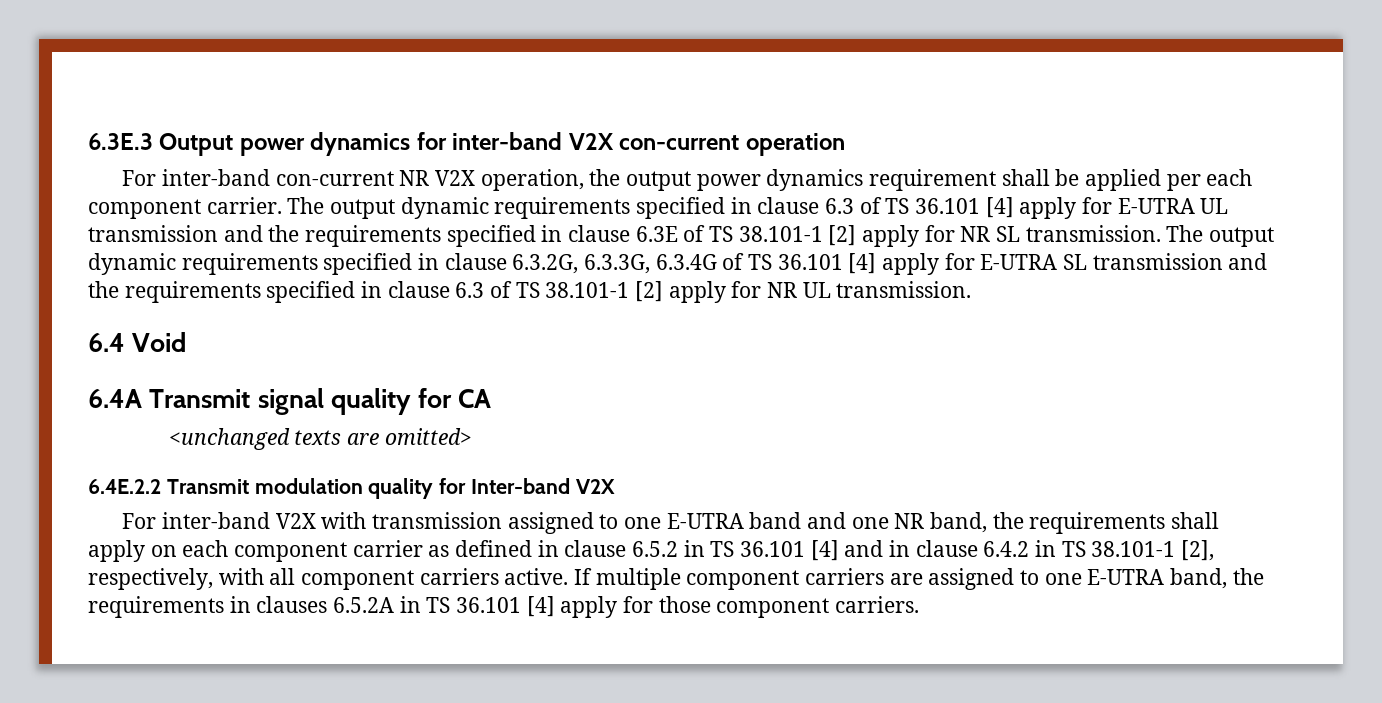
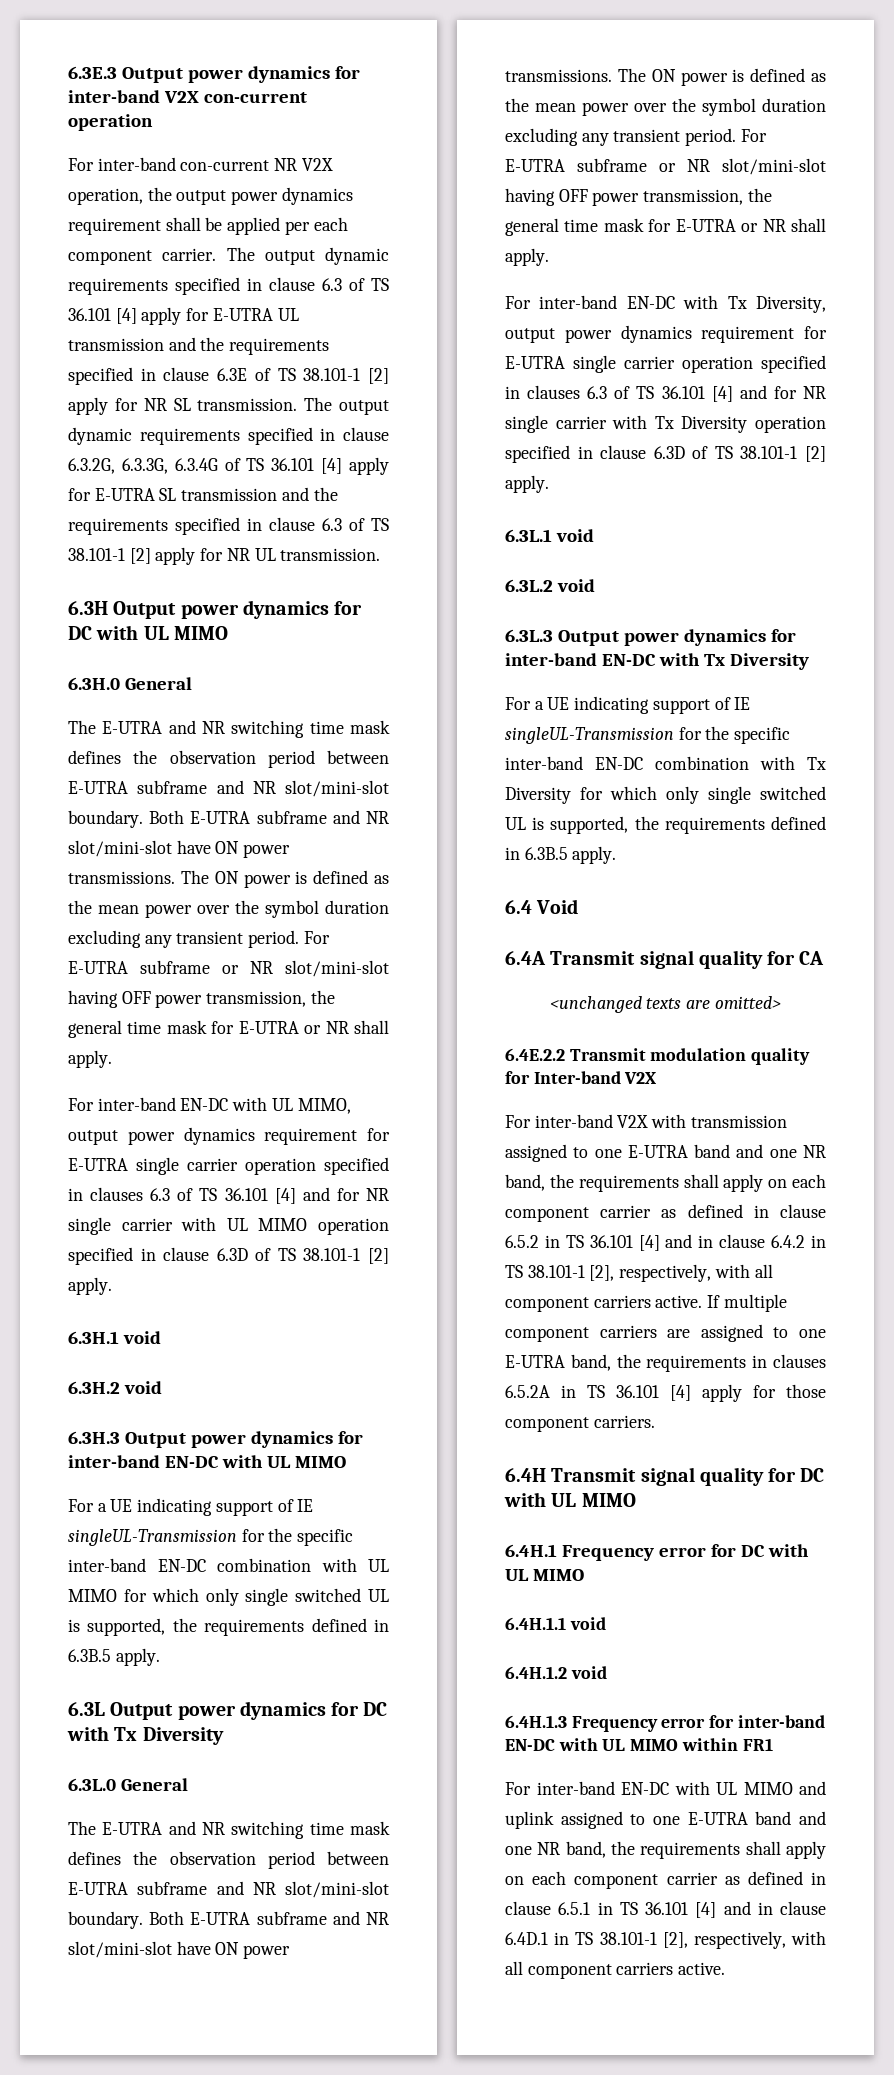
+ 6.3H Output power dynamics for DC with UL MIMO
+ 6.3H.0 General
+ The E-UTRA and NR switching time mask defines the observation period between E-UTRA subframe and NR slot/mini-slot boundary. Both E-UTRA subframe and NR slot/mini-slot have ON power transmissions. The ON power is defined as the mean power over the symbol duration excluding any transient period. For E-UTRA subframe or NR slot/mini-slot having OFF power transmission, the general time mask for E-UTRA or NR shall apply.
+ For inter-band EN-DC with UL MIMO, output power dynamics requirement for E-UTRA single carrier operation specified in clauses 6.3 of TS 36.101 [4] and for NR single carrier with UL MIMO operation specified in clause 6.3D of TS 38.101-1 [2] apply.
+ 6.3H.1 void
+ 6.3H.2 void
+ 6.3H.3 Output power dynamics for inter-band EN-DC with UL MIMO
+ For a UE indicating support of IE singleUL-Transmission for the specific inter-band EN-DC combination with UL MIMO for which only single switched UL is supported, the requirements defined in 6.3B.5 apply.
+ 6.3L Output power dynamics for DC with Tx Diversity
+ 6.3L.0 General
+ The E-UTRA and NR switching time mask defines the observation period between E-UTRA subframe and NR slot/mini-slot boundary. Both E-UTRA subframe and NR slot/mini-slot have ON power transmissions. The ON power is defined as the mean power over the symbol duration excluding any transient period. For E-UTRA subframe or NR slot/mini-slot having OFF power transmission, the general time mask for E-UTRA or NR shall apply.
+ For inter-band EN-DC with Tx Diversity, output power dynamics requirement for E-UTRA single carrier operation specified in clauses 6.3 of TS 36.101 [4] and for NR single carrier with Tx Diversity operation specified in clause 6.3D of TS 38.101-1 [2] apply.
+ 6.3L.1 void
+ 6.3L.2 void
+ 6.3L.3 Output power dynamics for inter-band EN-DC with Tx Diversity
+ For a UE indicating support of IE singleUL-Transmission for the specific inter-band EN-DC combination with Tx Diversity for which only single switched UL is supported, the requirements defined in 6.3B.5 apply.
+ 6.4H Transmit signal quality for DC with UL MIMO
+ 6.4H.1 Frequency error for DC with UL MIMO
+ 6.4H.1.1 void
+ 6.4H.1.2 void
+ 6.4H.1.3 Frequency error for inter-band EN-DC with UL MIMO within FR1
+ For inter-band EN-DC with UL MIMO and uplink assigned to one E-UTRA band and one NR band, the requirements shall apply on each component carrier as defined in clause 6.5.1 in TS 36.101 [4] and in clause 6.4D.1 in TS 38.101-1 [2], respectively, with all component carriers active.

